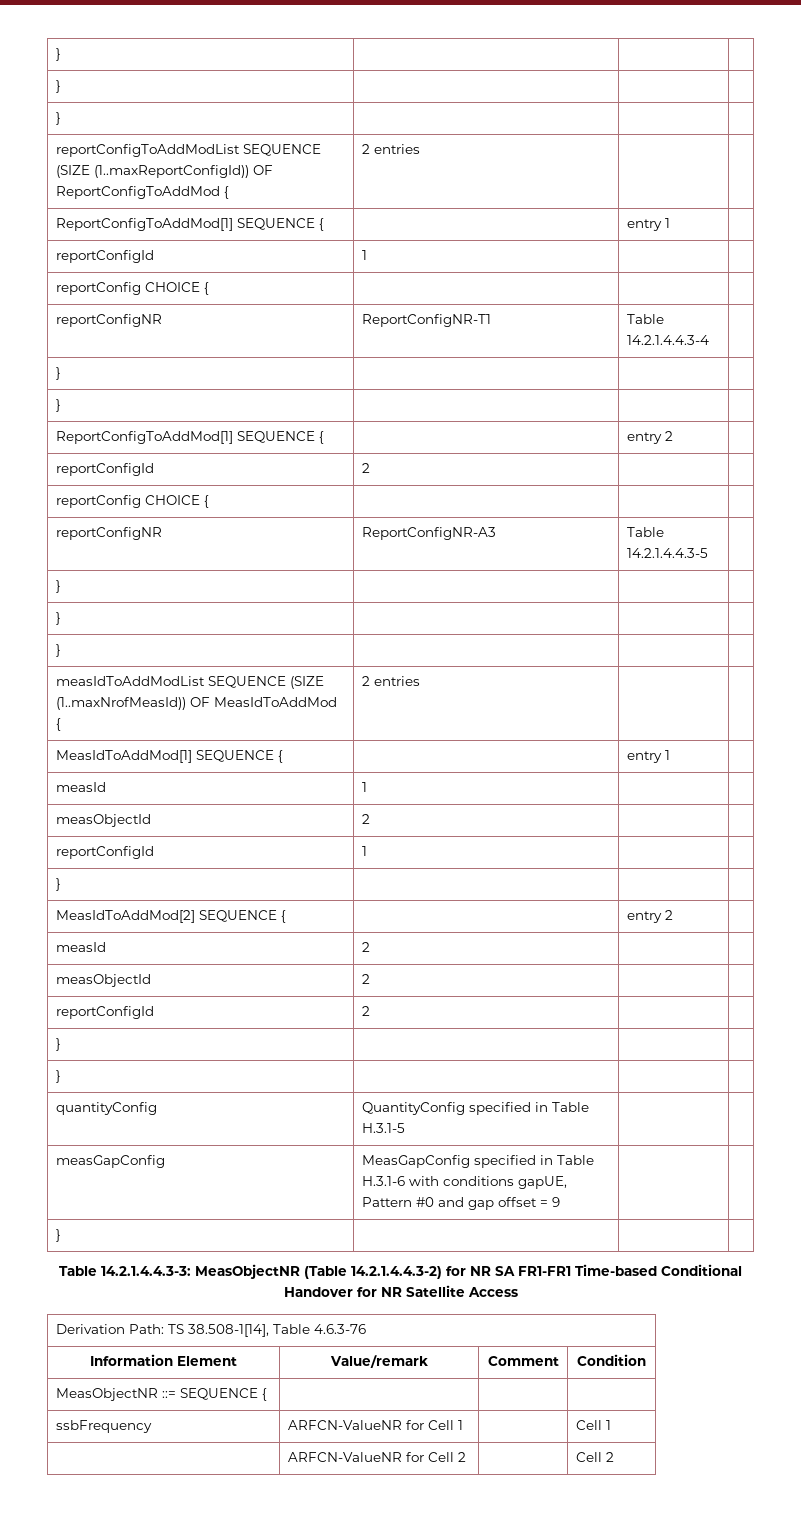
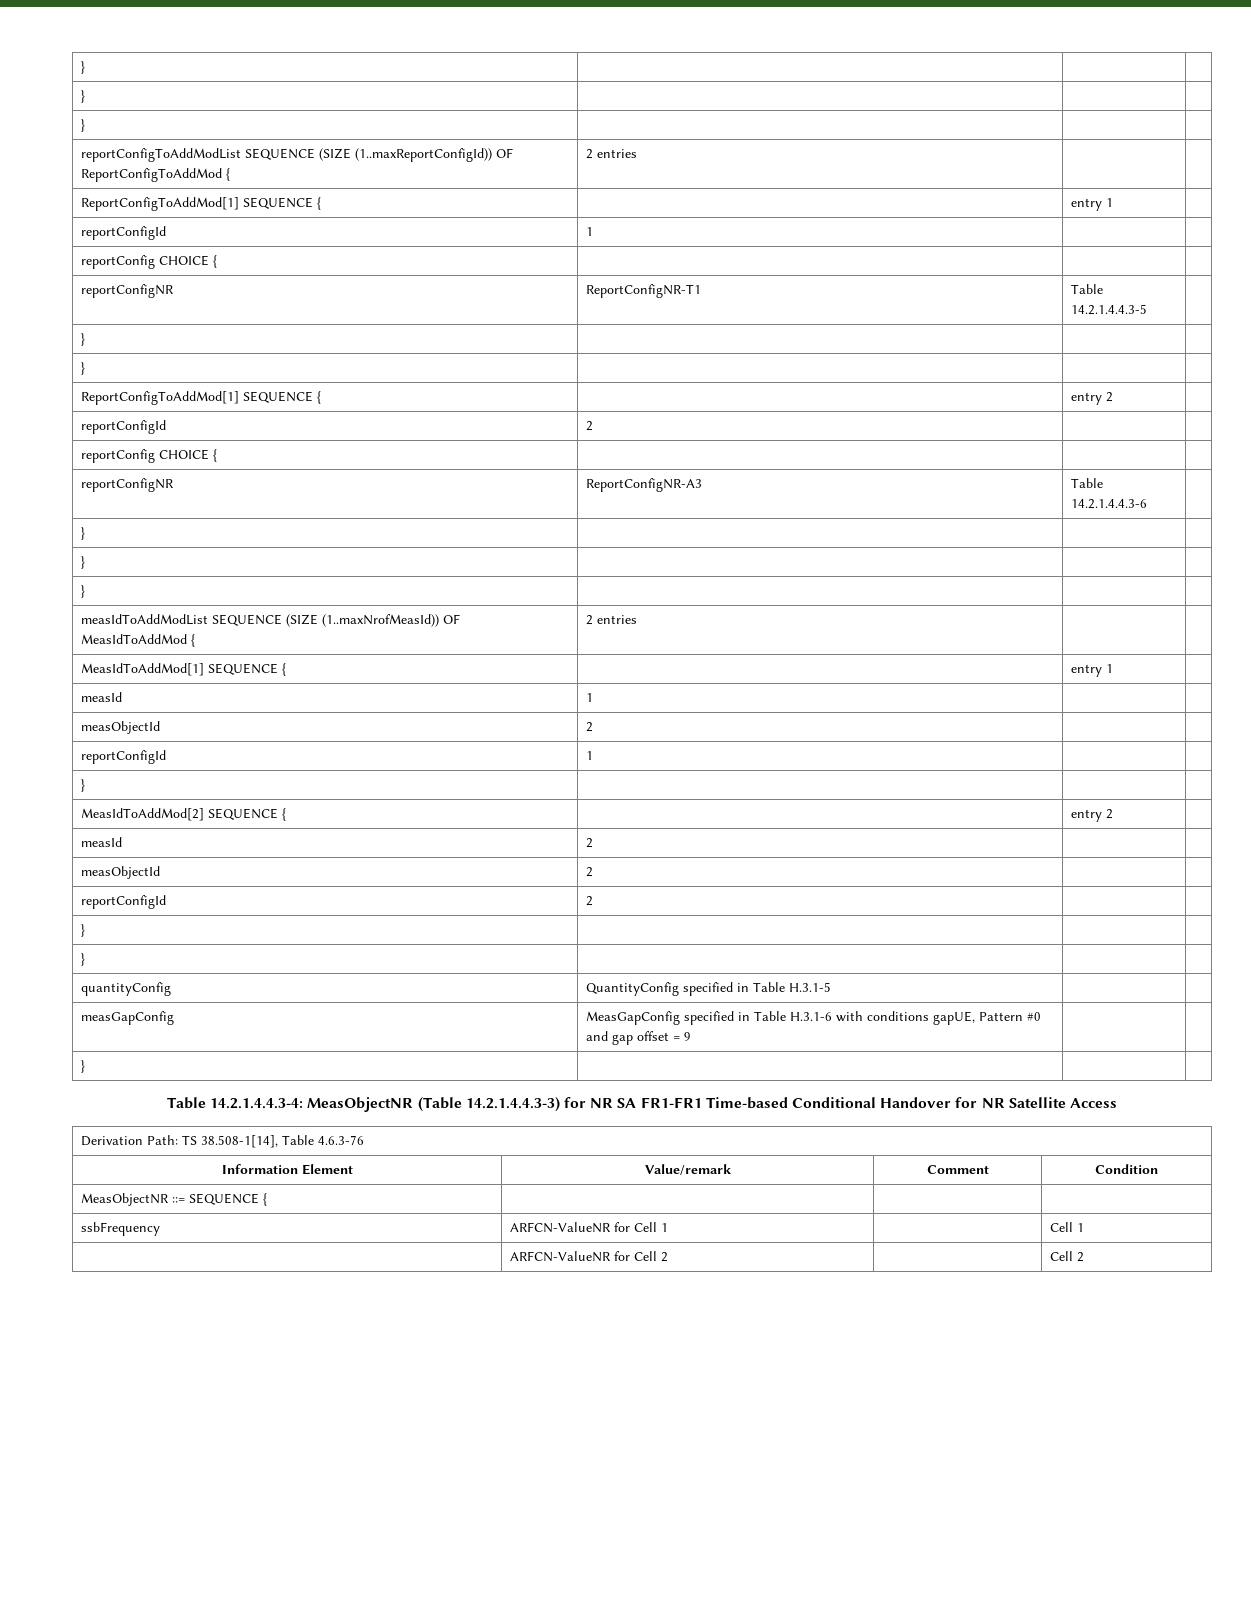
- reportConfigNR | ReportConfigNR-T1 | Table 14.2.1.4.4.3-4 |
+ reportConfigNR | ReportConfigNR-T1 | Table 14.2.1.4.4.3-5 |
- reportConfigNR | ReportConfigNR-A3 | Table 14.2.1.4.4.3-5 |
+ reportConfigNR | ReportConfigNR-A3 | Table 14.2.1.4.4.3-6 |
- Table 14.2.1.4.4.3-3: MeasObjectNR (Table 14.2.1.4.4.3-2) for NR SA FR1-FR1 Time-based Conditional Handover for NR Satellite Access
+ Table 14.2.1.4.4.3-4: MeasObjectNR (Table 14.2.1.4.4.3-3) for NR SA FR1-FR1 Time-based Conditional Handover for NR Satellite Access

